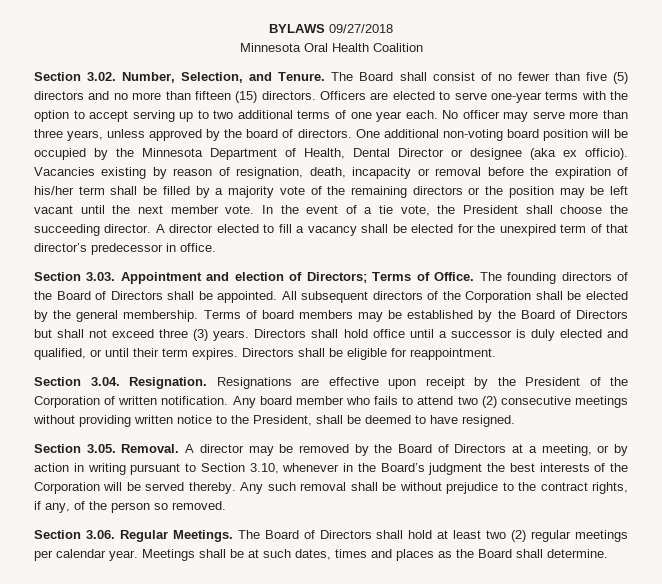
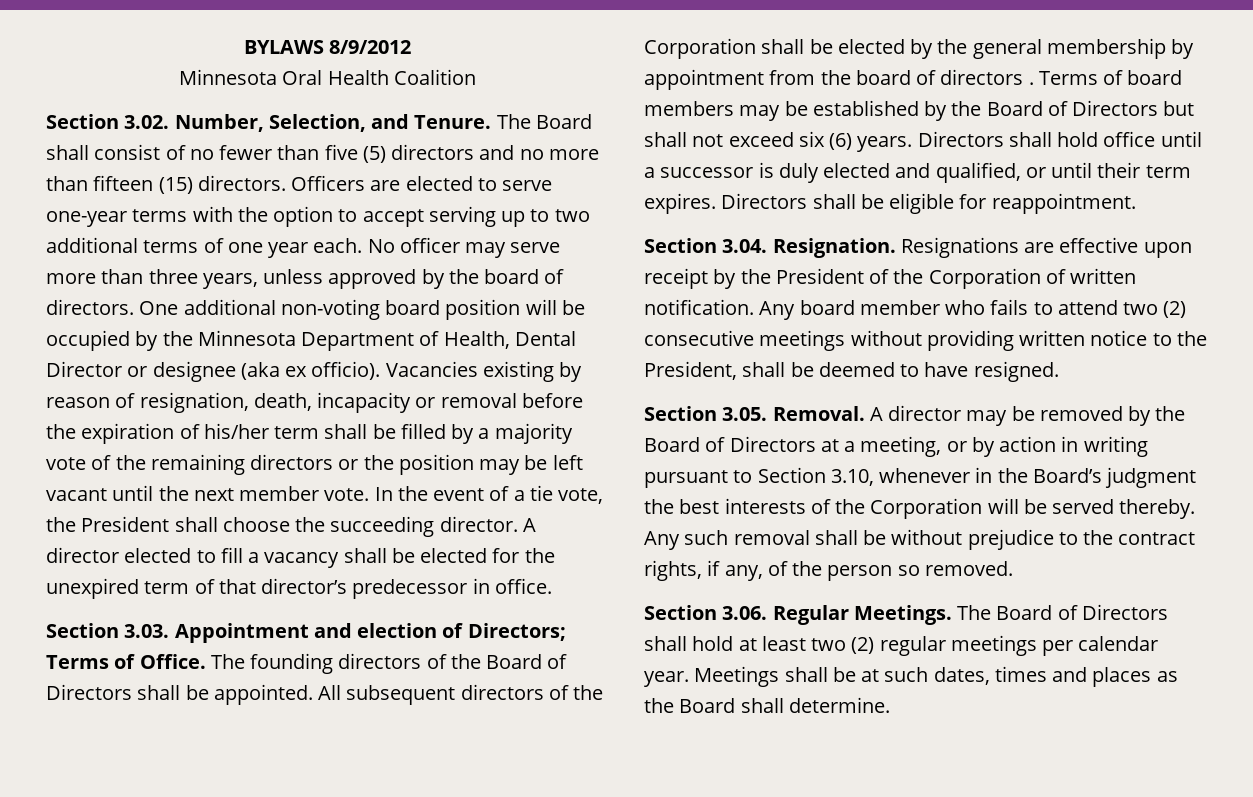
- BYLAWS 09/27/2018
+ BYLAWS 8/9/2012
- All subsequent directors of the Corporation shall be elected by the general membership.
+ All subsequent directors of the Corporation shall be elected by the general membership by appointment from the board of directors .
- Terms of board members may be established by the Board of Directors but shall not exceed three (3) years.
+ Terms of board members may be established by the Board of Directors but shall not exceed six (6) years.

